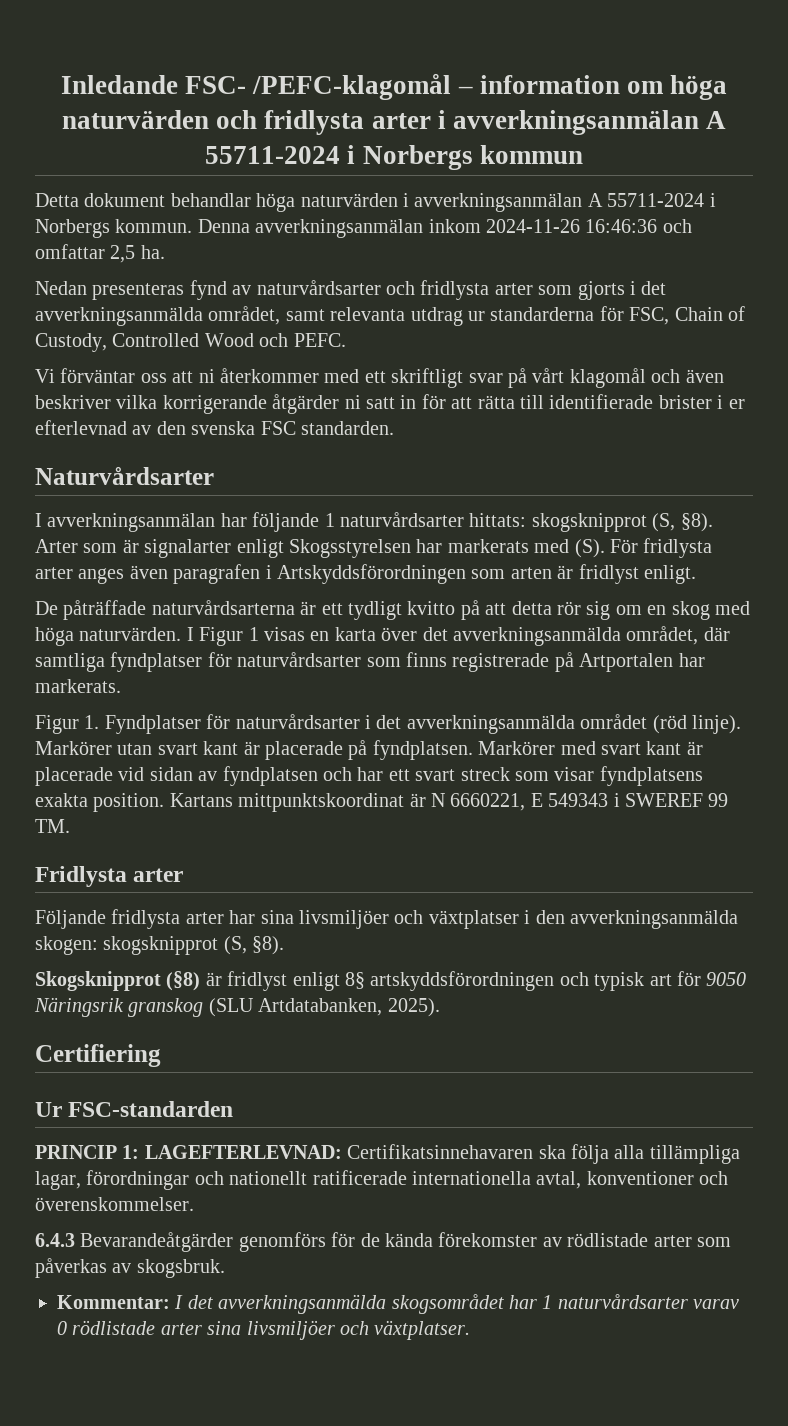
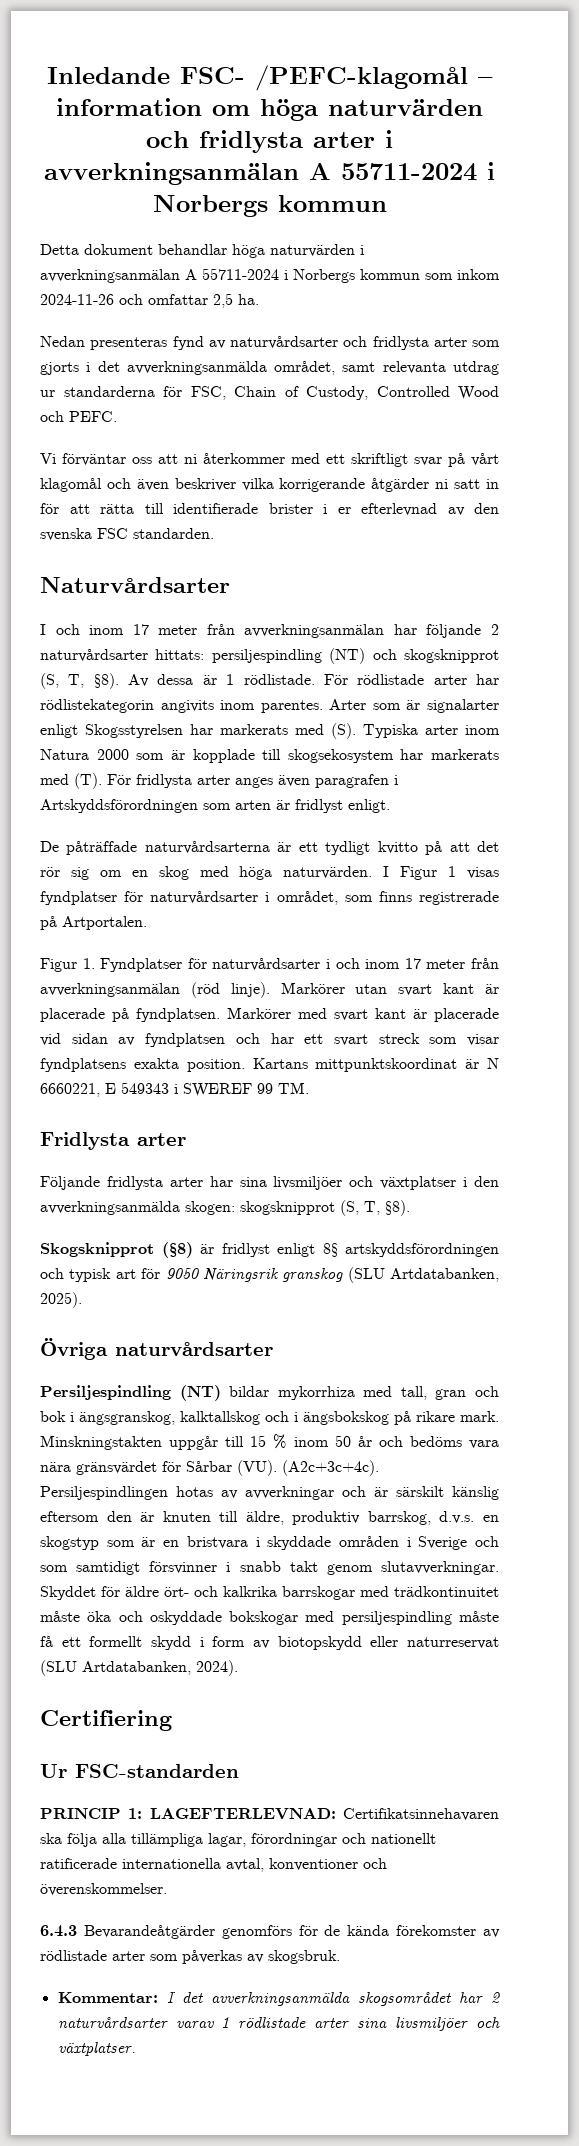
- Detta dokument behandlar höga naturvärden i avverkningsanmälan A 55711-2024 i Norbergs kommun. Denna avverkningsanmälan inkom 2024-11-26 16:46:36 och omfattar 2,5 ha.
+ Detta dokument behandlar höga naturvärden i avverkningsanmälan A 55711-2024 i Norbergs kommun som inkom 2024-11-26 och omfattar 2,5 ha.
- I avverkningsanmälan har följande 1 naturvårdsarter hittats: skogsknipprot (S, §8).
+ I och inom 17 meter från avverkningsanmälan har följande 2 naturvårdsarter hittats: persiljespindling (NT) och skogsknipprot (S, T, §8). Av dessa är 1 rödlistade. För rödlistade arter har rödlistekategorin angivits inom parentes.
- Arter som är signalarter enligt Skogsstyrelsen har markerats med (S). För fridlysta arter anges även paragrafen i Artskyddsförordningen som arten är fridlyst enligt.
+ Arter som är signalarter enligt Skogsstyrelsen har markerats med (S). Typiska arter inom Natura 2000 som är kopplade till skogsekosystem har markerats med (T). För fridlysta arter anges även paragrafen i Artskyddsförordningen som arten är fridlyst enligt.
- De påträffade naturvårdsarterna är ett tydligt kvitto på att detta rör sig om en skog med höga naturvärden.
+ De påträffade naturvårdsarterna är ett tydligt kvitto på att det rör sig om en skog med höga naturvärden.
- I Figur 1 visas en karta över det avverkningsanmälda området, där samtliga fyndplatser för naturvårdsarter som finns registrerade på Artportalen har markerats.
+ I Figur 1 visas fyndplatser för naturvårdsarter i området, som finns registrerade på Artportalen.
- Figur 1. Fyndplatser för naturvårdsarter i det avverkningsanmälda området (röd linje).
+ Figur 1. Fyndplatser för naturvårdsarter i och inom 17 meter från avverkningsanmälan (röd linje).
- Följande fridlysta arter har sina livsmiljöer och växtplatser i den avverkningsanmälda skogen: skogsknipprot (S, §8).
+ Följande fridlysta arter har sina livsmiljöer och växtplatser i den avverkningsanmälda skogen: skogsknipprot (S, T, §8).
+ Övriga naturvårdsarter
+ Persiljespindling (NT) bildar mykorrhiza med tall, gran och bok i ängsgranskog, kalktallskog och i ängsbokskog på rikare mark. Minskningstakten uppgår till 15 % inom 50 år och bedöms vara nära gränsvärdet för Sårbar (VU). (A2c+3c+4c). Persiljespindlingen hotas av avverkningar och är särskilt känslig eftersom den är knuten till äldre, produktiv barrskog, d.v.s. en skogstyp som är en bristvara i skyddade områden i Sverige och som samtidigt försvinner i snabb takt genom slutavverkningar. Skyddet för äldre ört- och kalkrika barrskogar med trädkontinuitet måste öka och oskyddade bokskogar med persiljespindling måste få ett formellt skydd i form av biotopskydd eller naturreservat (SLU Artdatabanken, 2024).
- Kommentar: I det avverkningsanmälda skogsområdet har 1 naturvårdsarter varav 0 rödlistade arter sina livsmiljöer och växtplatser.
+ Kommentar: I det avverkningsanmälda skogsområdet har 2 naturvårdsarter varav 1 rödlistade arter sina livsmiljöer och växtplatser.

